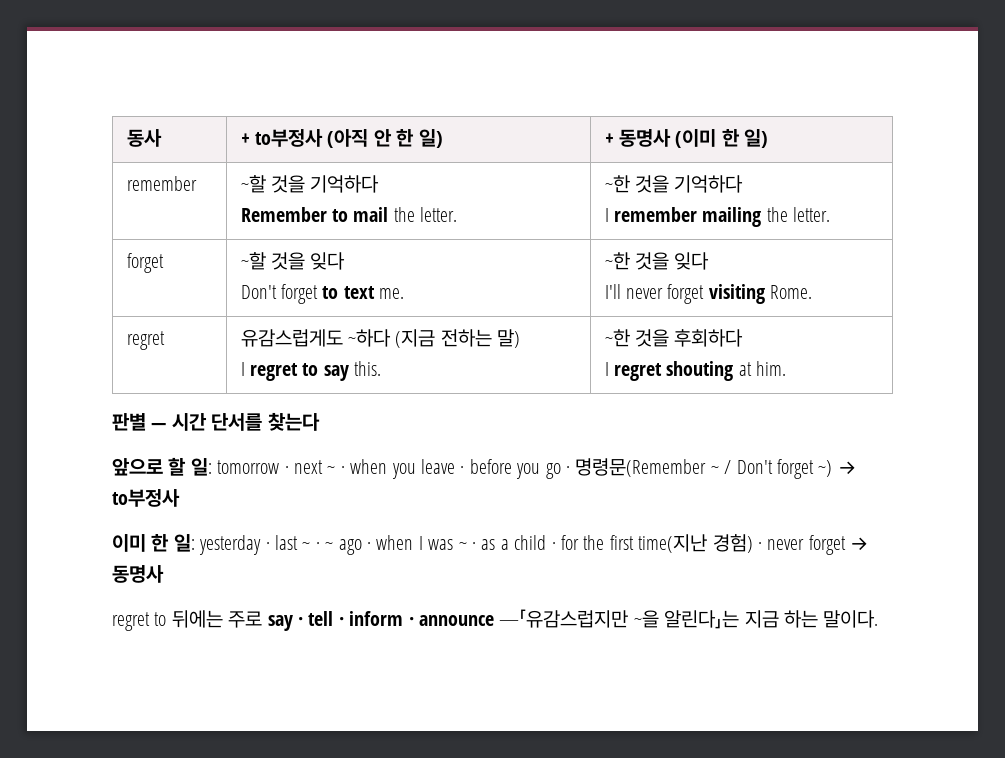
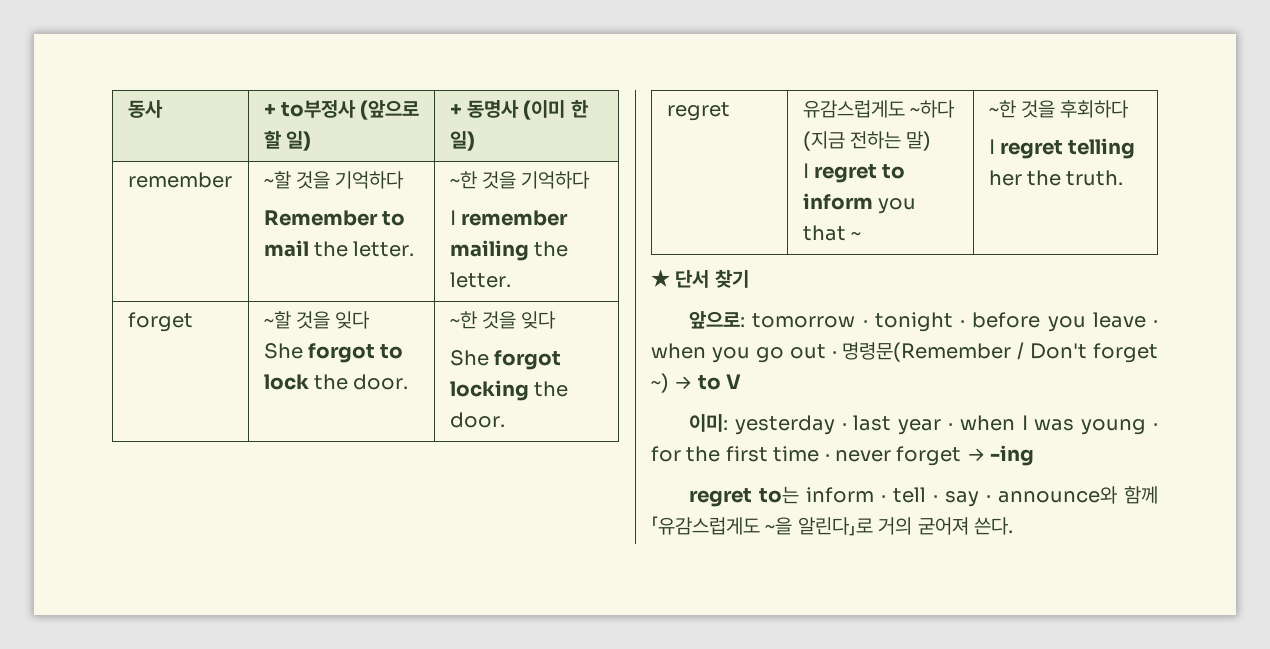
- 동사 | + to부정사 (아직 안 한 일) | + 동명사 (이미 한 일)
+ 동사 | + to부정사 (앞으로 할 일) | + 동명사 (이미 한 일)
  forget | ~할 것을 잊다
- Don't forget to text me. | ~한 것을 잊다
- I'll never forget visiting Rome.
+ She forgot to lock the door. | ~한 것을 잊다
+ She forgot locking the door.
  regret | 유감스럽게도 ~하다 (지금 전하는 말)
- I regret to say this. | ~한 것을 후회하다
- I regret shouting at him.
- 판별 — 시간 단서를 찾는다
- 앞으로 할 일: tomorrow · next ~ · when you leave · before you go · 명령문(Remember ~ / Don't forget ~) → to부정사
- 이미 한 일: yesterday · last ~ · ~ ago · when I was ~ · as a child · for the first time(지난 경험) · never forget → 동명사
- regret to 뒤에는 주로 say · tell · inform · announce —「유감스럽지만 ~을 알린다」는 지금 하는 말이다.
+ I regret to inform you that ~ | ~한 것을 후회하다
+ I regret telling her the truth.
+ ★ 단서 찾기
+ 앞으로: tomorrow · tonight · before you leave · when you go out · 명령문(Remember / Don't forget ~) → to V
+ 이미: yesterday · last year · when I was young · for the first time · never forget → -ing
+ regret to는 inform · tell · say · announce와 함께「유감스럽게도 ~을 알린다」로 거의 굳어져 쓴다.

